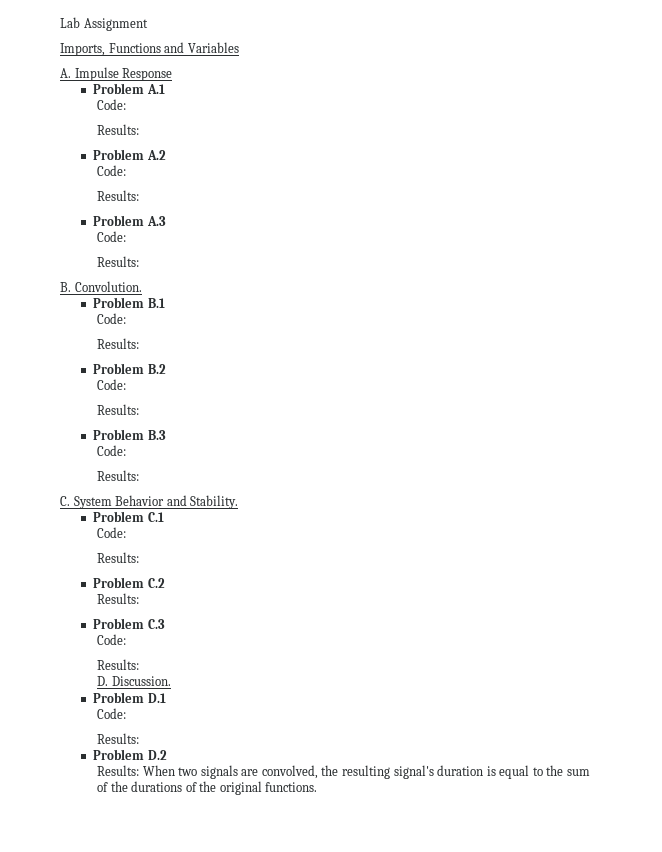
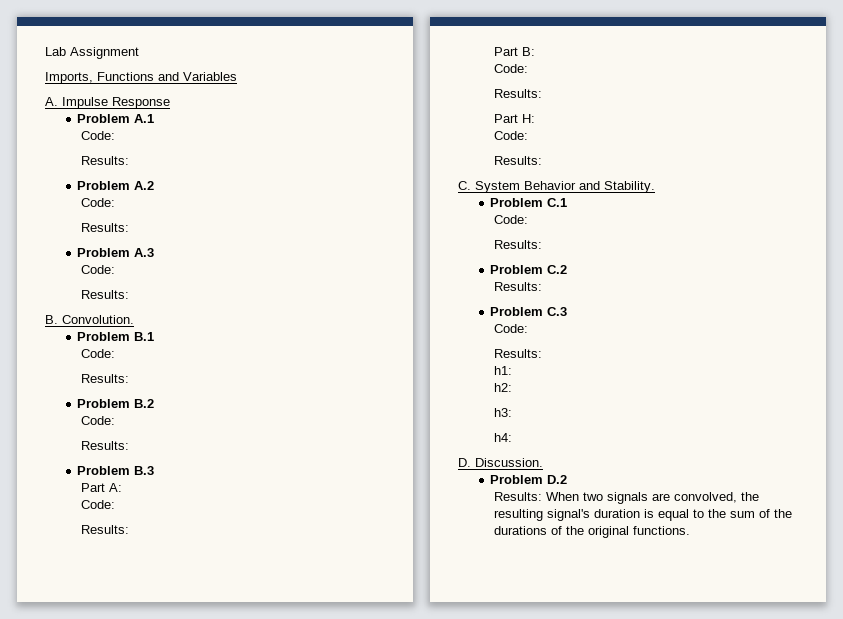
+ Part A:
+ Code:
+ Results:
+ Part B:
+ Code:
+ Results:
+ Part H:
+ h1:
+ h2:
+ h3:
+ h4:
  D. Discussion.
- Problem D.1
- Code:
- Results:

